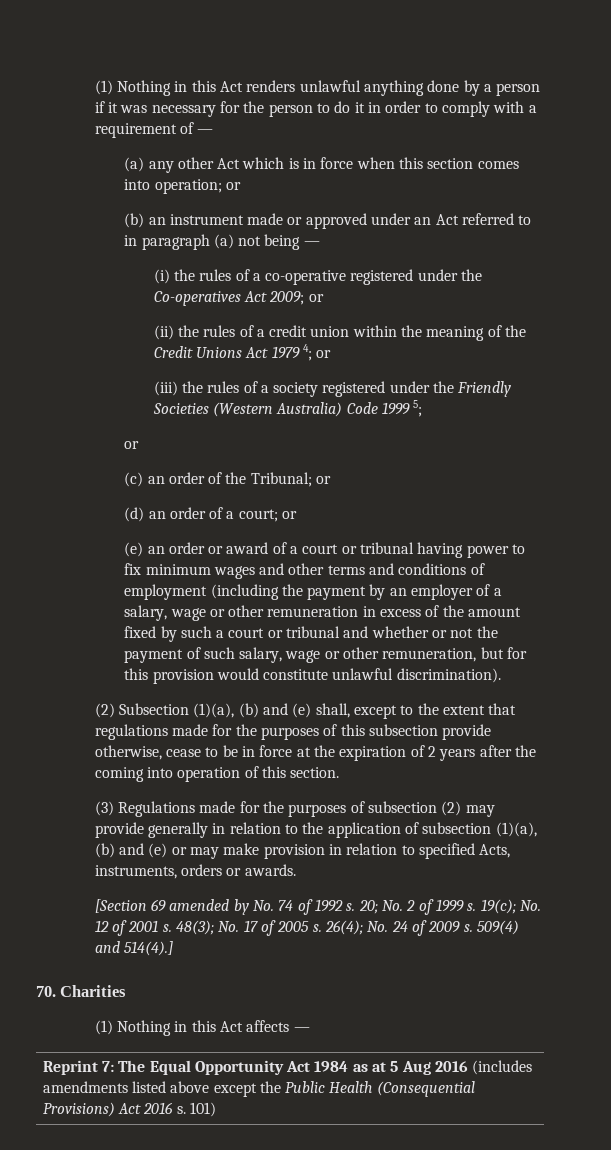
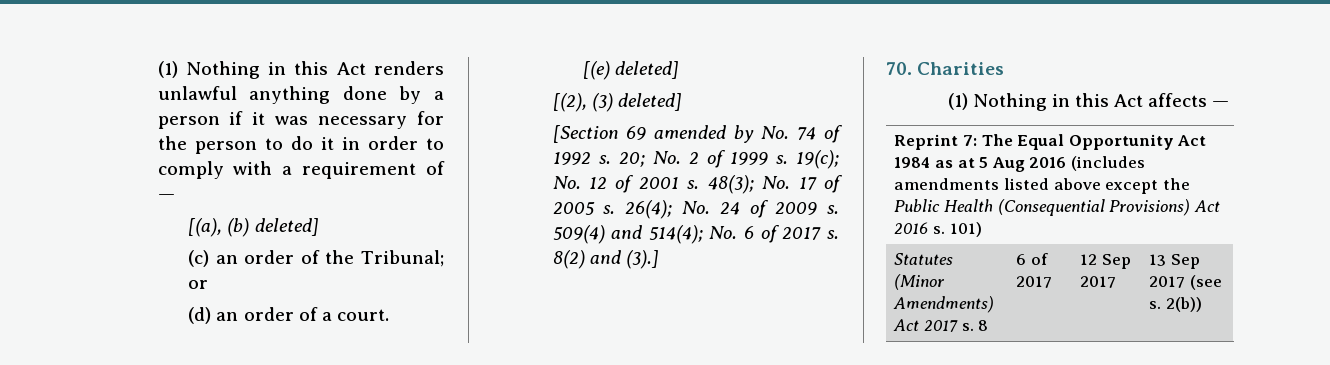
- (a) any other Act which is in force when this section comes into operation; or
- (b) an instrument made or approved under an Act referred to in paragraph (a) not being —
- (i) the rules of a co-operative registered under the Co-operatives Act 2009; or
- (ii) the rules of a credit union within the meaning of the Credit Unions Act 1979 4; or
- (iii) the rules of a society registered under the Friendly Societies (Western Australia) Code 1999 5;
- or
+ [(a), (b) deleted]
- (d) an order of a court; or
- (e) an order or award of a court or tribunal having power to fix minimum wages and other terms and conditions of employment (including the payment by an employer of a salary, wage or other remuneration in excess of the amount fixed by such a court or tribunal and whether or not the payment of such salary, wage or other remuneration, but for this provision would constitute unlawful discrimination).
- (2) Subsection (1)(a), (b) and (e) shall, except to the extent that regulations made for the purposes of this subsection provide otherwise, cease to be in force at the expiration of 2 years after the coming into operation of this section.
- (3) Regulations made for the purposes of subsection (2) may provide generally in relation to the application of subsection (1)(a), (b) and (e) or may make provision in relation to specified Acts, instruments, orders or awards.
+ (d) an order of a court.
+ [(e) deleted]
+ [(2), (3) deleted]
- 509(4) and 514(4).]
+ 509(4) and 514(4); No. 6 of 2017 s. 8(2) and (3).]
+ Statutes (Minor Amendments) Act 2017 s. 8 | 6 of 2017 | 12 Sep 2017 | 13 Sep 2017 (see s. 2(b))

